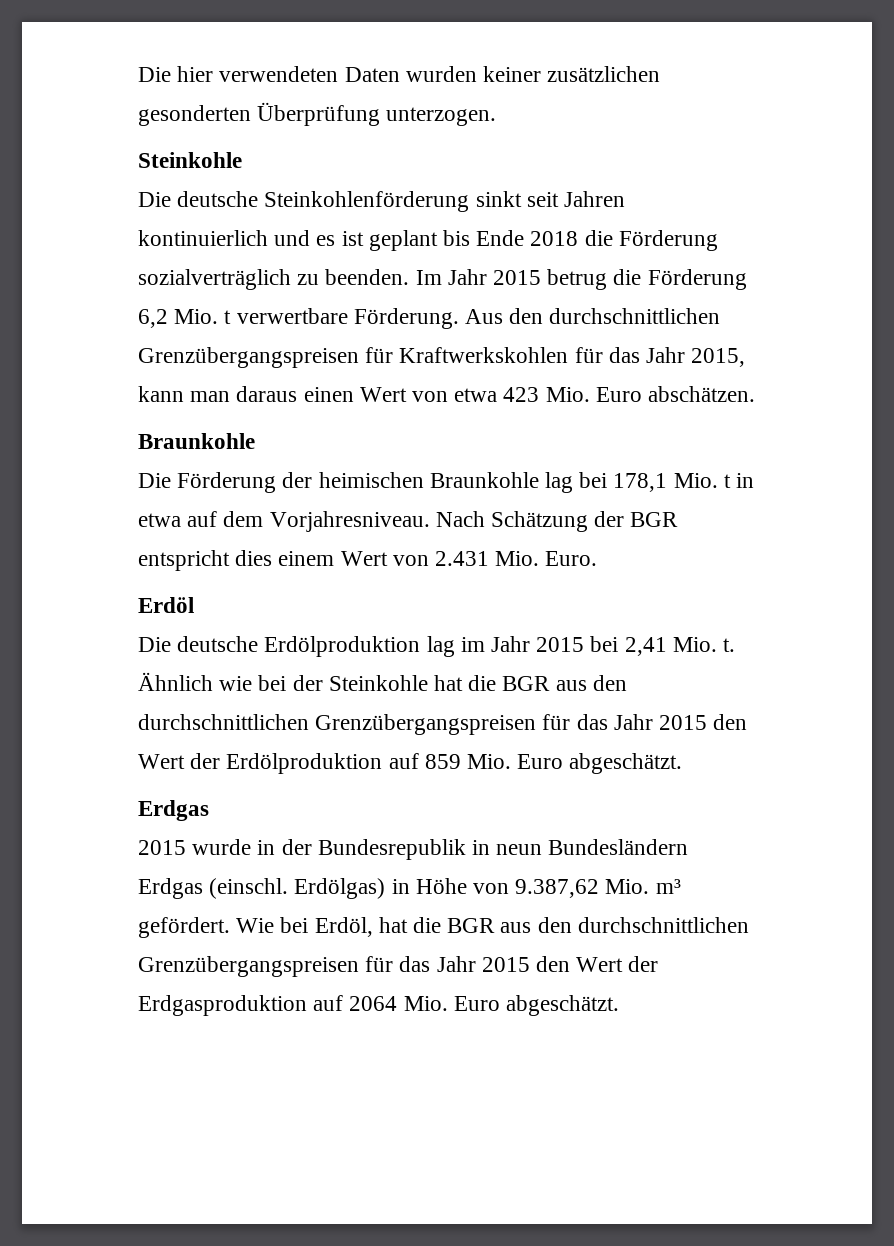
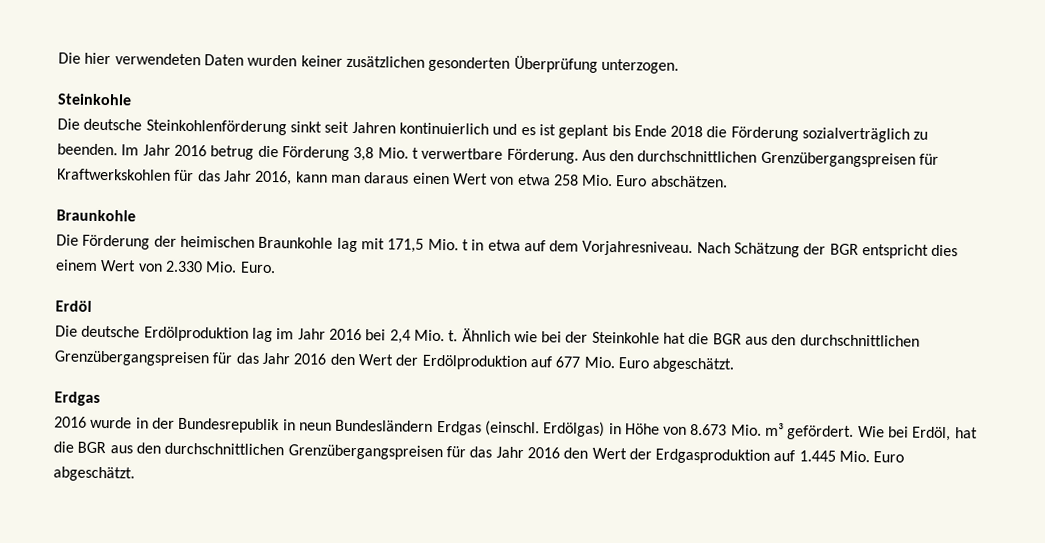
- Im Jahr 2015 betrug die Förderung 6,2 Mio. t verwertbare Förderung.
+ Im Jahr 2016 betrug die Förderung 3,8 Mio. t verwertbare Förderung.
- Aus den durchschnittlichen Grenzübergangspreisen für Kraftwerkskohlen für das Jahr 2015, kann man daraus einen Wert von etwa 423 Mio. Euro abschätzen.
+ Aus den durchschnittlichen Grenzübergangspreisen für Kraftwerkskohlen für das Jahr 2016, kann man daraus einen Wert von etwa 258 Mio. Euro abschätzen.
- Die Förderung der heimischen Braunkohle lag bei 178,1 Mio. t in etwa auf dem Vorjahresniveau.
+ Die Förderung der heimischen Braunkohle lag mit 171,5 Mio. t in etwa auf dem Vorjahresniveau.
- Nach Schätzung der BGR entspricht dies einem Wert von 2.431 Mio. Euro.
+ Nach Schätzung der BGR entspricht dies einem Wert von 2.330 Mio. Euro.
- Die deutsche Erdölproduktion lag im Jahr 2015 bei 2,41 Mio. t.
+ Die deutsche Erdölproduktion lag im Jahr 2016 bei 2,4 Mio. t.
- Ähnlich wie bei der Steinkohle hat die BGR aus den durchschnittlichen Grenzübergangspreisen für das Jahr 2015 den Wert der Erdölproduktion auf 859 Mio. Euro abgeschätzt.
+ Ähnlich wie bei der Steinkohle hat die BGR aus den durchschnittlichen Grenzübergangspreisen für das Jahr 2016 den Wert der Erdölproduktion auf 677 Mio. Euro abgeschätzt.
- 2015 wurde in der Bundesrepublik in neun Bundesländern Erdgas (einschl.
+ 2016 wurde in der Bundesrepublik in neun Bundesländern Erdgas (einschl.
- Erdölgas) in Höhe von 9.387,62 Mio. m³ gefördert.
+ Erdölgas) in Höhe von 8.673 Mio. m³ gefördert.
- Wie bei Erdöl, hat die BGR aus den durchschnittlichen Grenzübergangspreisen für das Jahr 2015 den Wert der Erdgasproduktion auf 2064 Mio. Euro abgeschätzt.
+ Wie bei Erdöl, hat die BGR aus den durchschnittlichen Grenzübergangspreisen für das Jahr 2016 den Wert der Erdgasproduktion auf 1.445 Mio. Euro abgeschätzt.

